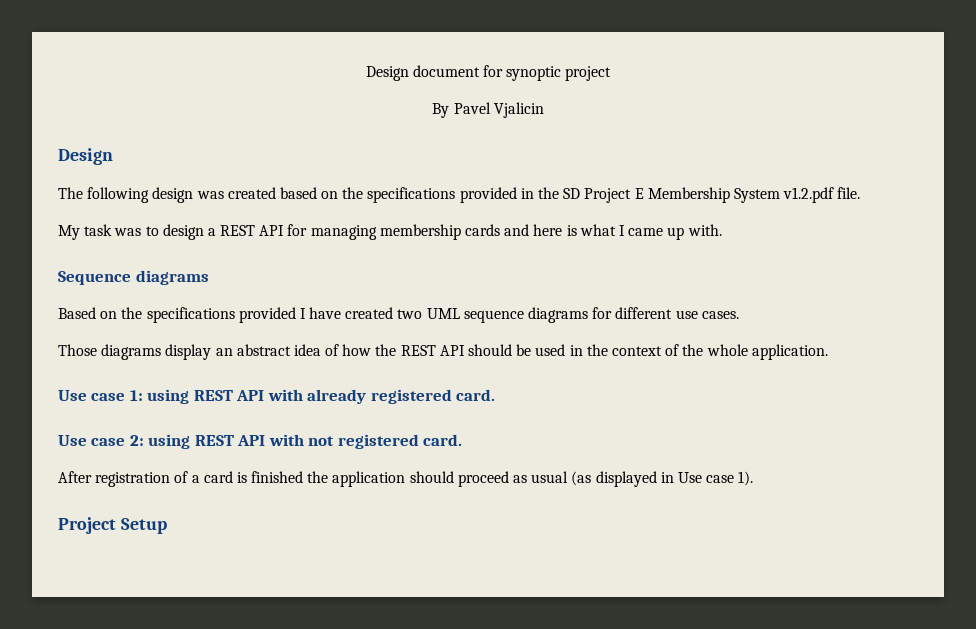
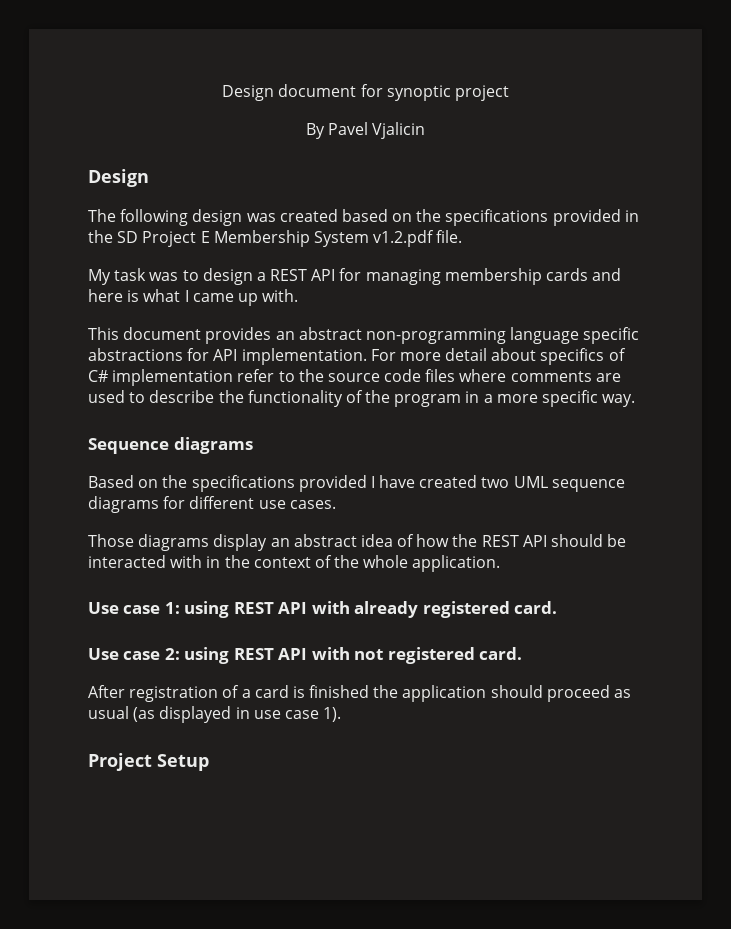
+ This document provides an abstract non-programming language specific abstractions for API implementation. For more detail about specifics of C# implementation refer to the source code files where comments are used to describe the functionality of the program in a more specific way.
- Those diagrams display an abstract idea of how the REST API should be used in the context of the whole application.
+ Those diagrams display an abstract idea of how the REST API should be interacted with in the context of the whole application.
- After registration of a card is finished the application should proceed as usual (as displayed in Use case 1).
+ After registration of a card is finished the application should proceed as usual (as displayed in use case 1).

